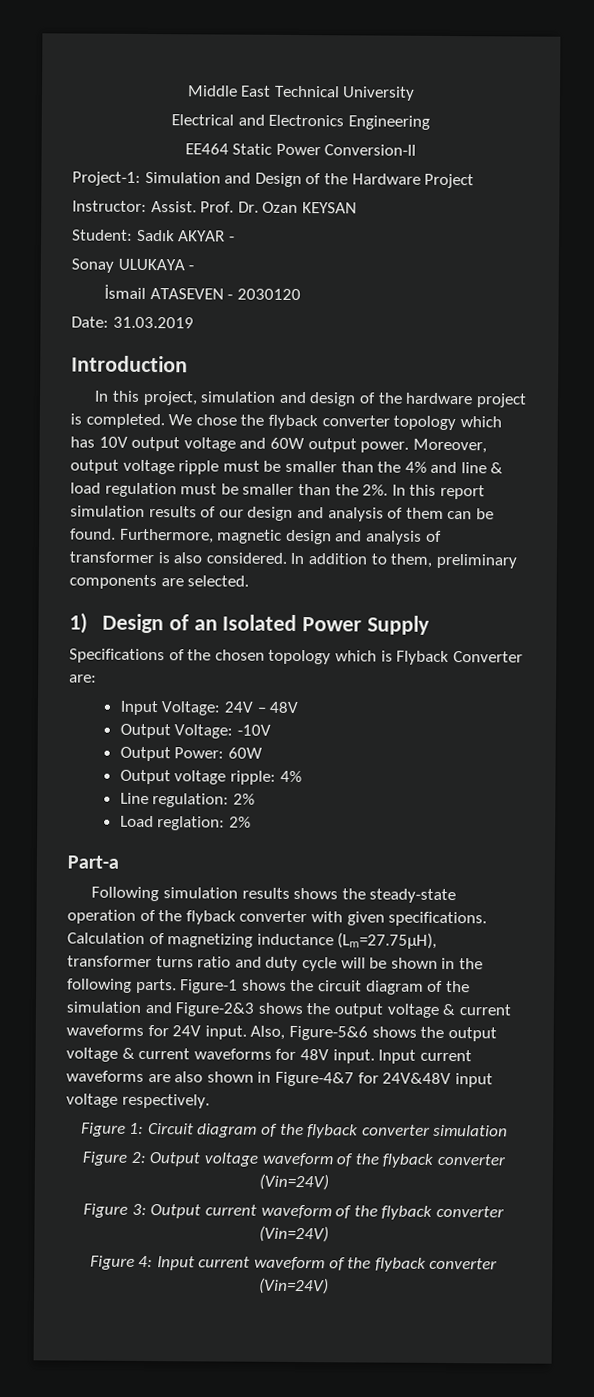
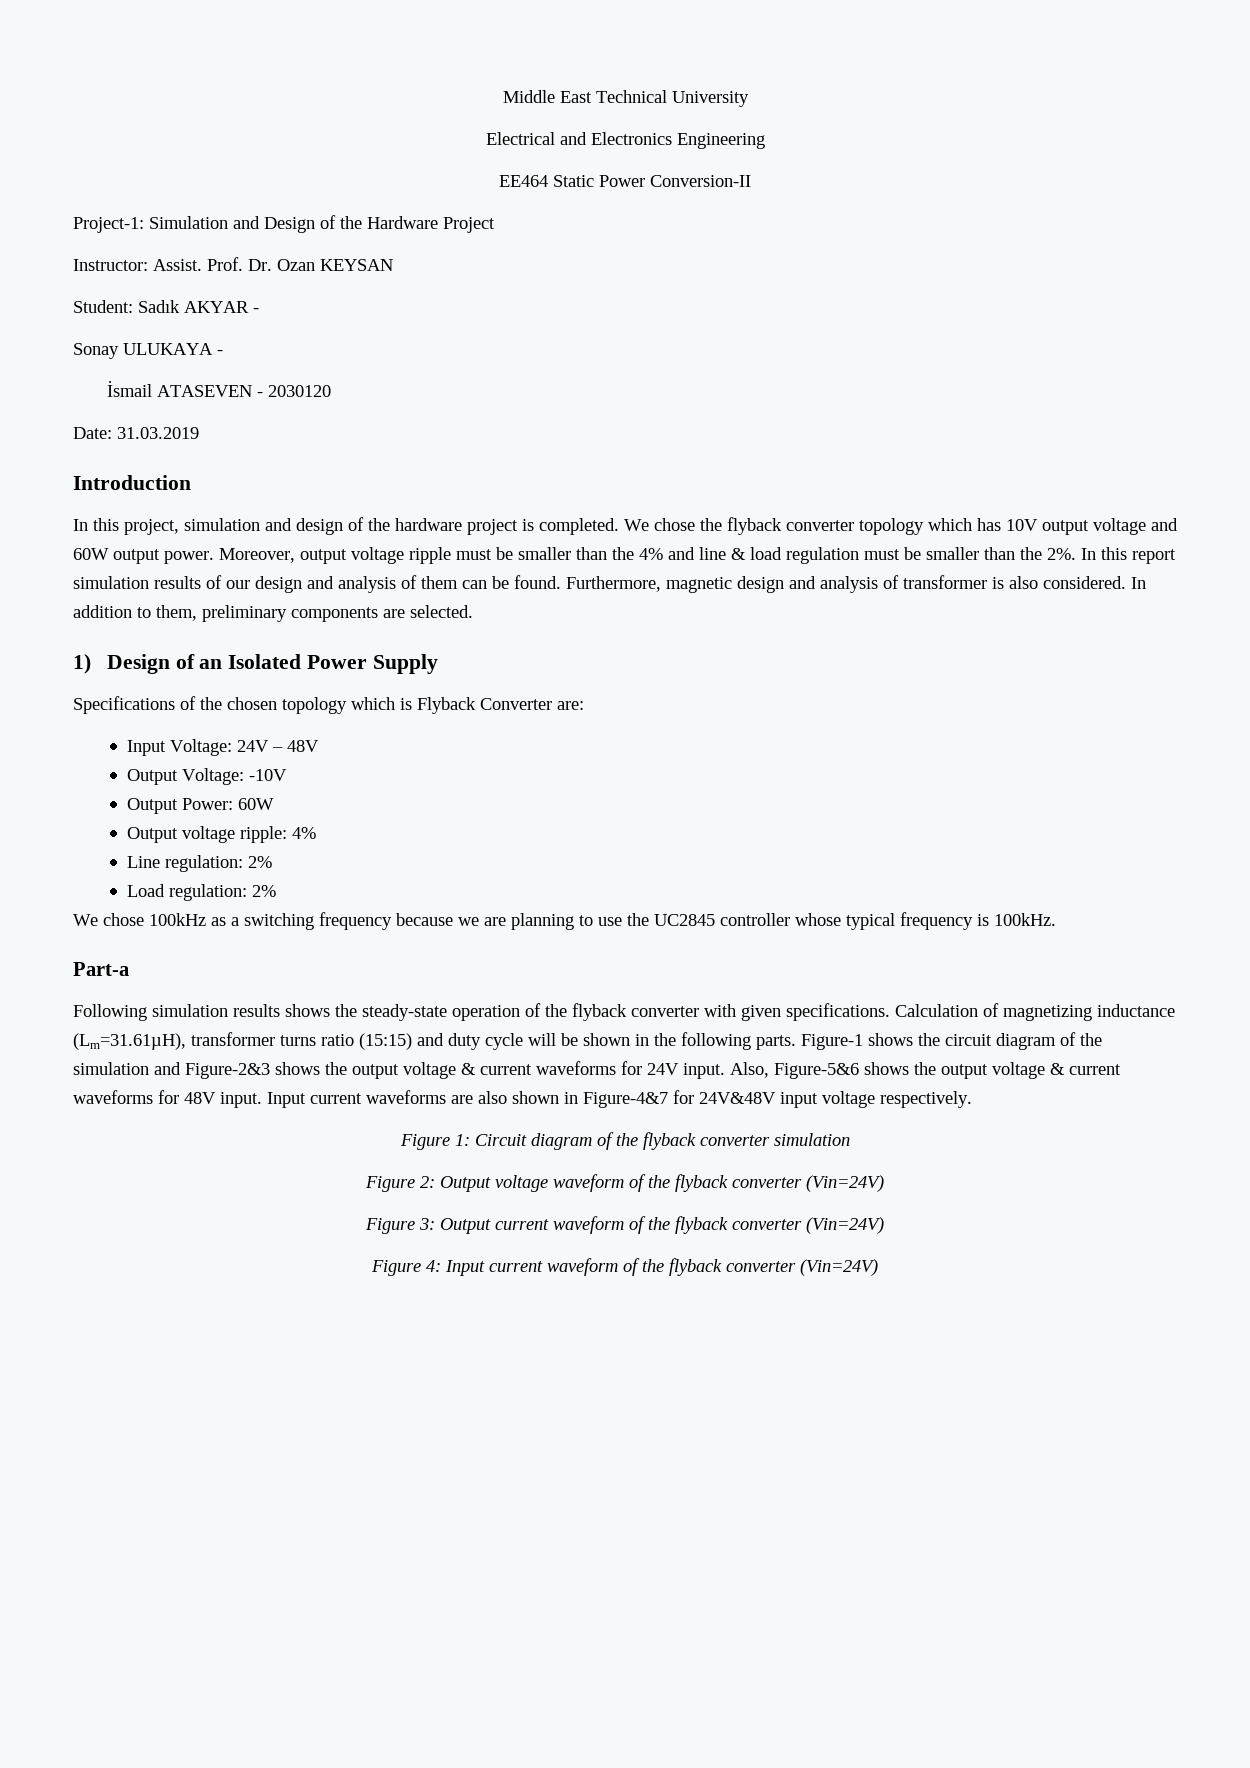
- Load reglation: 2%
+ Load regulation: 2%
+ We chose 100kHz as a switching frequency because we are planning to use the UC2845 controller whose typical frequency is 100kHz.
- Calculation of magnetizing inductance (Lm=27.75µH), transformer turns ratio and duty cycle will be shown in the following parts.
+ Calculation of magnetizing inductance (Lm=31.61µH), transformer turns ratio (15:15) and duty cycle will be shown in the following parts.

